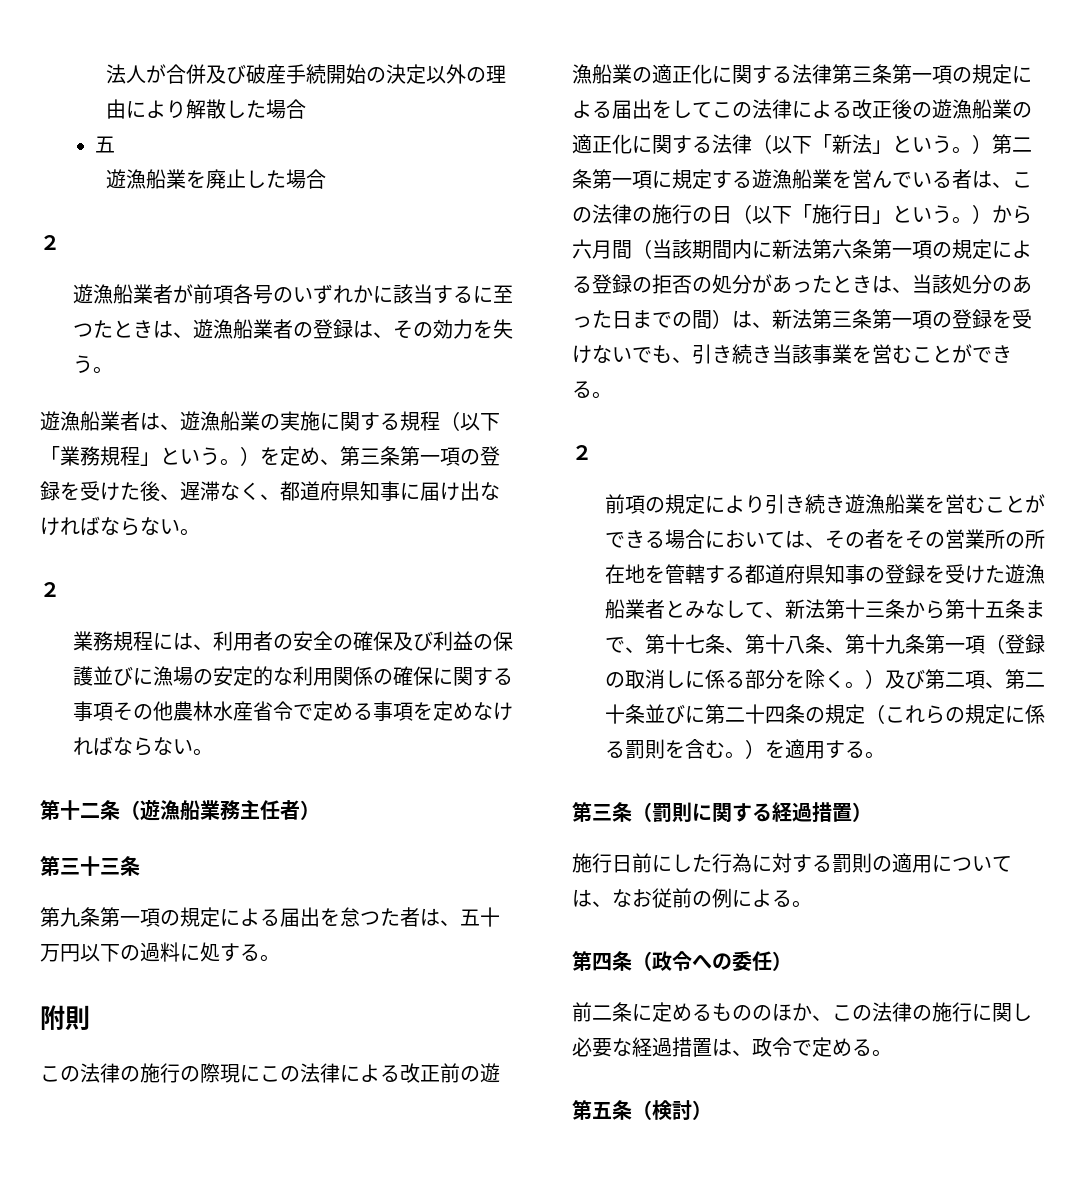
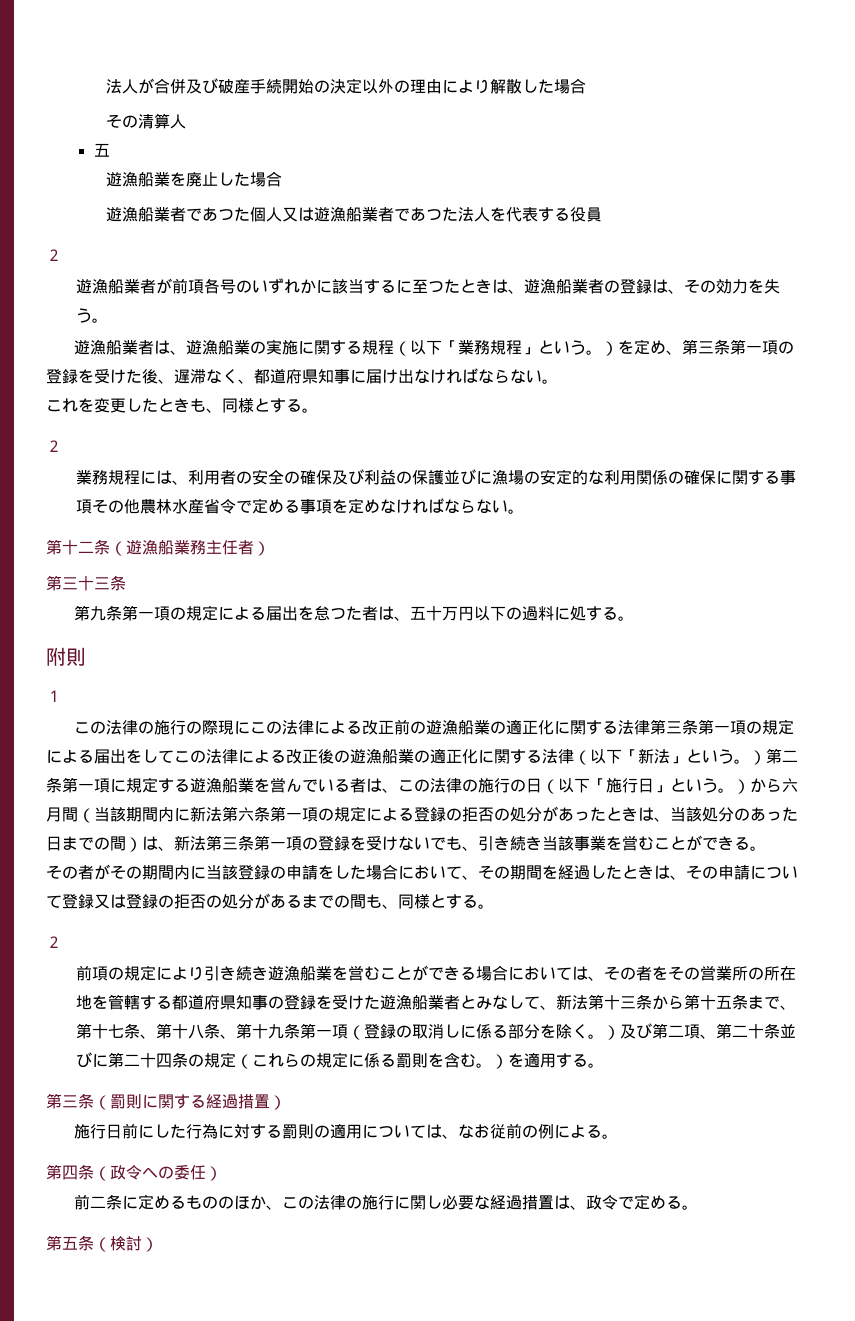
+ その清算人
+ 遊漁船業者であつた個人又は遊漁船業者であつた法人を代表する役員
+ これを変更したときも、同様とする。
+ １
+ その者がその期間内に当該登録の申請をした場合において、その期間を経過したときは、その申請について登録又は登録の拒否の処分があるまでの間も、同様とする。

